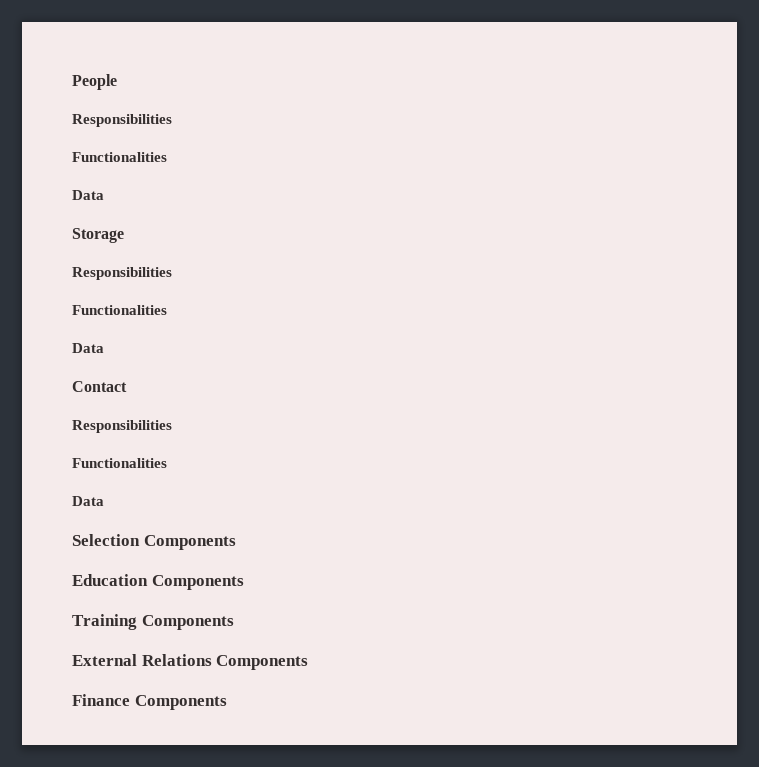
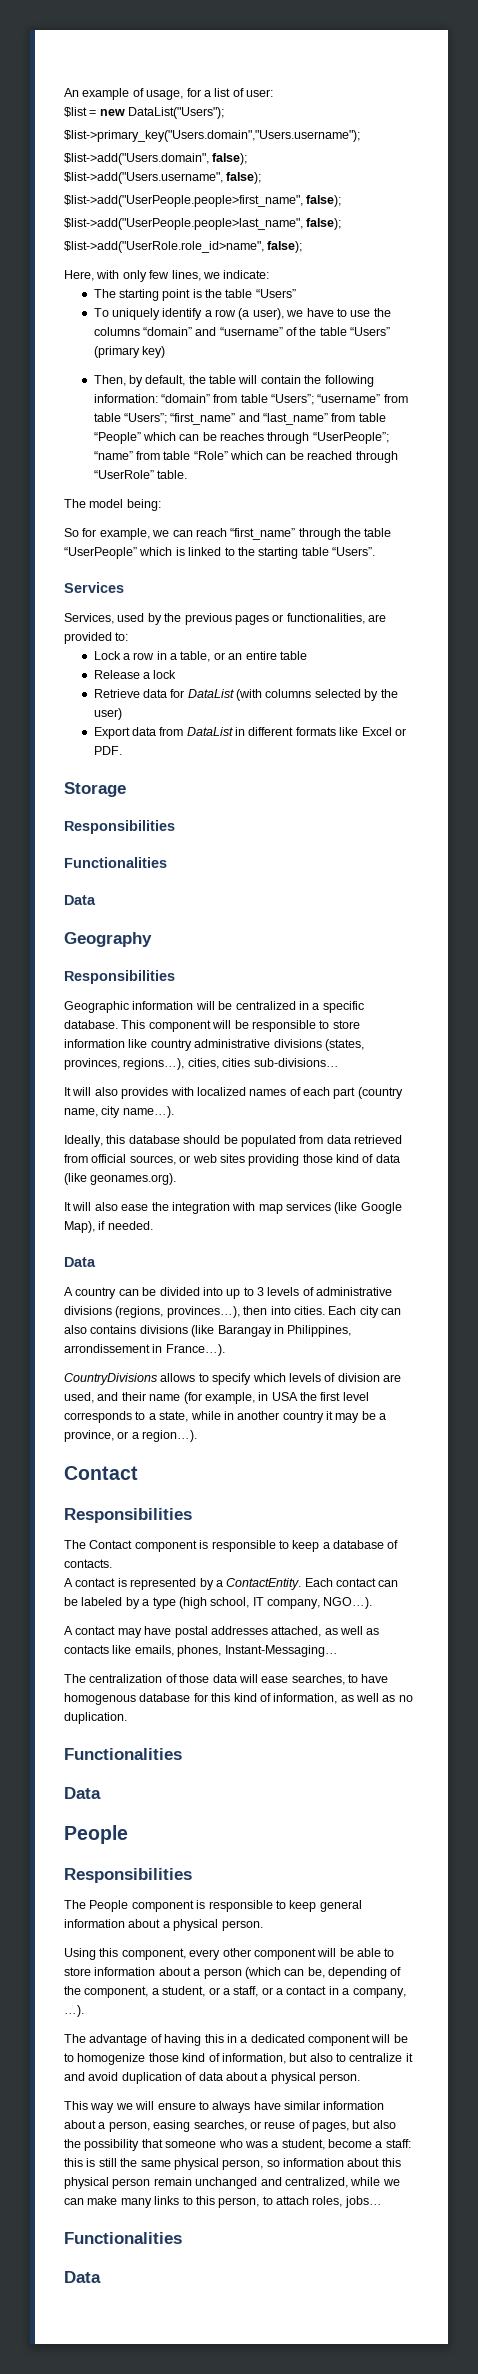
- People
- Responsibilities
- Functionalities
- Data
+ An example of usage, for a list of user:
+ $list = new DataList("Users");
+ $list->primary_key("Users.domain","Users.username");
+ $list->add("Users.domain", false);
+ $list->add("Users.username", false);
+ $list->add("UserPeople.people>first_name", false);
+ $list->add("UserPeople.people>last_name", false);
+ $list->add("UserRole.role_id>name", false);
+ Here, with only few lines, we indicate:
+ The starting point is the table “Users”
+ To uniquely identify a row (a user), we have to use the columns “domain” and “username” of the table “Users” (primary key)
+ Then, by default, the table will contain the following information: “domain” from table “Users”; “username” from table “Users”; “first_name” and “last_name” from table “People” which can be reaches through “UserPeople”; “name” from table “Role” which can be reached through “UserRole” table.
+ The model being:
+ So for example, we can reach “first_name” through the table “UserPeople” which is linked to the starting table “Users”.
+ Services
+ Services, used by the previous pages or functionalities, are provided to:
+ Lock a row in a table, or an entire table
+ Release a lock
+ Retrieve data for DataList (with columns selected by the user)
+ Export data from DataList in different formats like Excel or PDF.
  Storage
  Responsibilities
  Functionalities
  Data
+ Geography
+ Responsibilities
+ Geographic information will be centralized in a specific database. This component will be responsible to store information like country administrative divisions (states, provinces, regions…), cities, cities sub-divisions…
+ It will also provides with localized names of each part (country name, city name…).
+ Ideally, this database should be populated from data retrieved from official sources, or web sites providing those kind of data (like geonames.org).
+ It will also ease the integration with map services (like Google Map), if needed.
+ Data
+ A country can be divided into up to 3 levels of administrative divisions (regions, provinces…), then into cities. Each city can also contains divisions (like Barangay in Philippines, arrondissement in France…).
+ CountryDivisions allows to specify which levels of division are used, and their name (for example, in USA the first level corresponds to a state, while in another country it may be a province, or a region…).
  Contact
  Responsibilities
+ The Contact component is responsible to keep a database of contacts.
+ A contact is represented by a ContactEntity. Each contact can be labeled by a type (high school, IT company, NGO…).
+ A contact may have postal addresses attached, as well as contacts like emails, phones, Instant-Messaging…
+ The centralization of those data will ease searches, to have homogenous database for this kind of information, as well as no duplication.
  Functionalities
  Data
- Selection Components
- Education Components
- Training Components
- External Relations Components
- Finance Components
+ People
+ Responsibilities
+ The People component is responsible to keep general information about a physical person.
+ Using this component, every other component will be able to store information about a person (which can be, depending of the component, a student, or a staff, or a contact in a company, …).
+ The advantage of having this in a dedicated component will be to homogenize those kind of information, but also to centralize it and avoid duplication of data about a physical person.
+ This way we will ensure to always have similar information about a person, easing searches, or reuse of pages, but also the possibility that someone who was a student, become a staff: this is still the same physical person, so information about this physical person remain unchanged and centralized, while we can make many links to this person, to attach roles, jobs…
+ Functionalities
+ Data

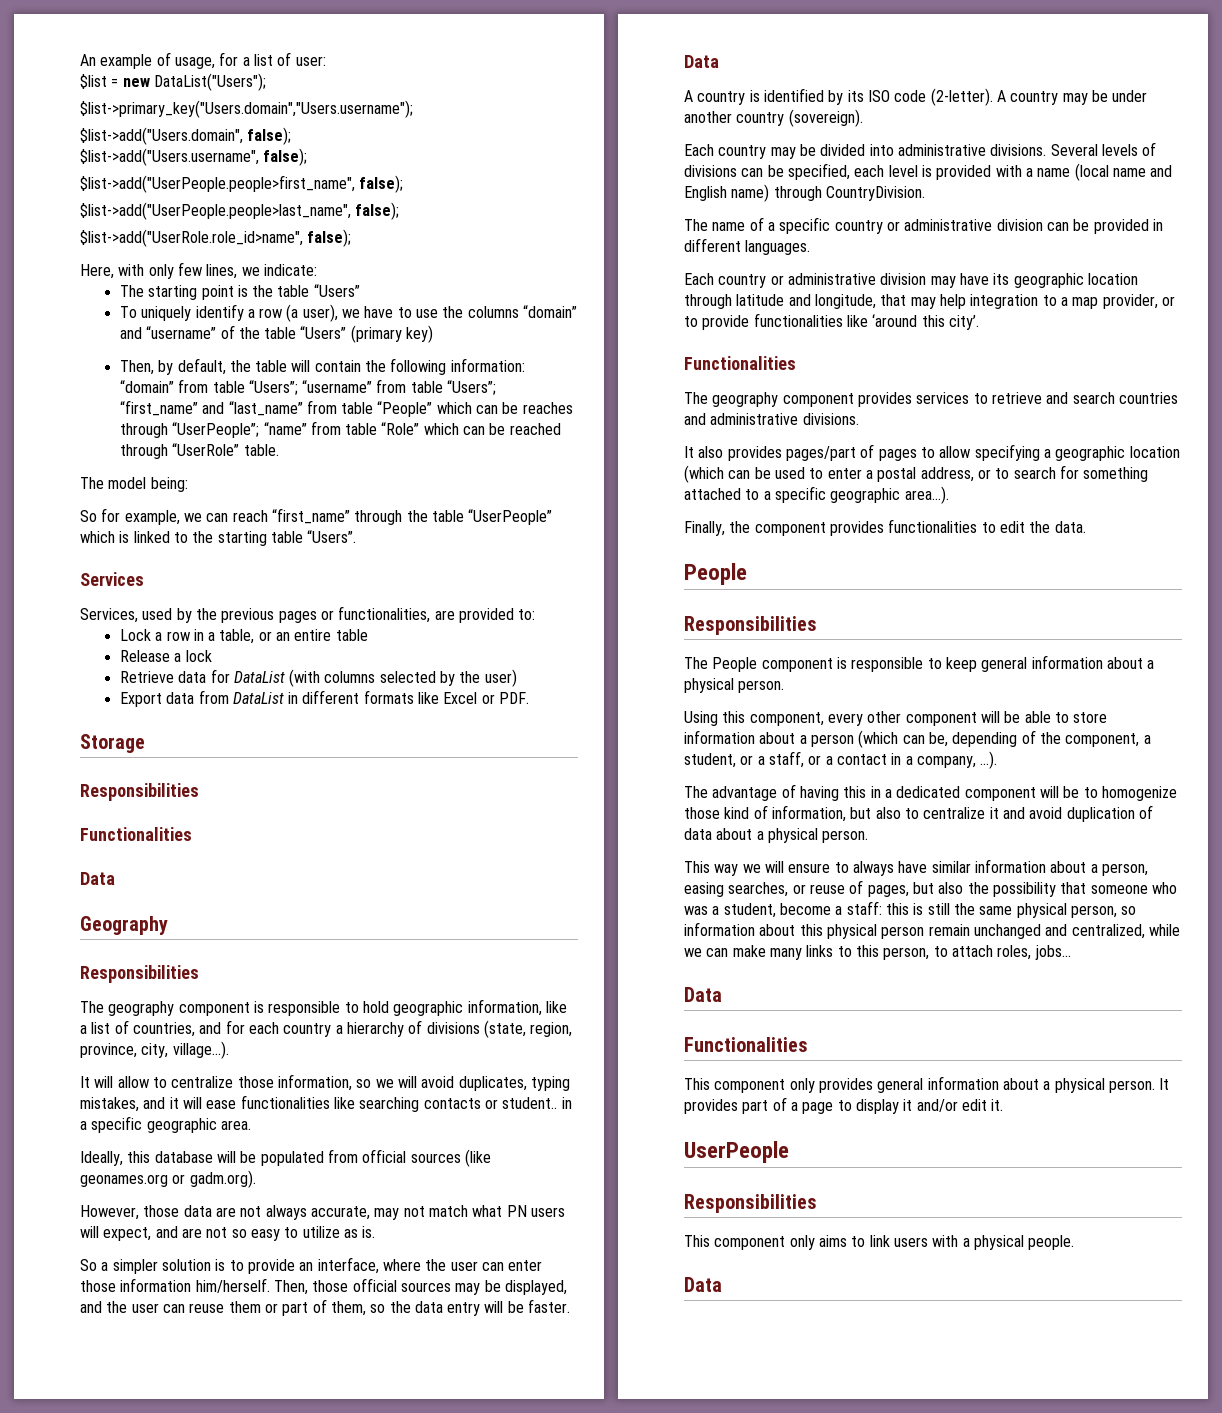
- Geographic information will be centralized in a specific database. This component will be responsible to store information like country administrative divisions (states, provinces, regions…), cities, cities sub-divisions…
- It will also provides with localized names of each part (country name, city name…).
+ The geography component is responsible to hold geographic information, like a list of countries, and for each country a hierarchy of divisions (state, region, province, city, village…).
+ It will allow to centralize those information, so we will avoid duplicates, typing mistakes, and it will ease functionalities like searching contacts or student.. in a specific geographic area.
- Ideally, this database should be populated from data retrieved from official sources, or web sites providing those kind of data (like geonames.org).
- It will also ease the integration with map services (like Google Map), if needed.
+ Ideally, this database will be populated from official sources (like geonames.org or gadm.org).
+ However, those data are not always accurate, may not match what PN users will expect, and are not so easy to utilize as is.
+ So a simpler solution is to provide an interface, where the user can enter those information him/herself. Then, those official sources may be displayed, and the user can reuse them or part of them, so the data entry will be faster.
  Data
- A country can be divided into up to 3 levels of administrative divisions (regions, provinces…), then into cities. Each city can also contains divisions (like Barangay in Philippines, arrondissement in France…).
- CountryDivisions allows to specify which levels of division are used, and their name (for example, in USA the first level corresponds to a state, while in another country it may be a province, or a region…).
- Contact
- Responsibilities
- The Contact component is responsible to keep a database of contacts.
- A contact is represented by a ContactEntity. Each contact can be labeled by a type (high school, IT company, NGO…).
- A contact may have postal addresses attached, as well as contacts like emails, phones, Instant-Messaging…
- The centralization of those data will ease searches, to have homogenous database for this kind of information, as well as no duplication.
+ A country is identified by its ISO code (2-letter). A country may be under another country (sovereign).
+ Each country may be divided into administrative divisions. Several levels of divisions can be specified, each level is provided with a name (local name and English name) through CountryDivision.
+ The name of a specific country or administrative division can be provided in different languages.
+ Each country or administrative division may have its geographic location through latitude and longitude, that may help integration to a map provider, or to provide functionalities like ‘around this city’.
  Functionalities
- Data
+ The geography component provides services to retrieve and search countries and administrative divisions.
+ It also provides pages/part of pages to allow specifying a geographic location (which can be used to enter a postal address, or to search for something attached to a specific geographic area…).
+ Finally, the component provides functionalities to edit the data.
  this is still the same physical person, so information about this physical person remain unchanged and centralized, while we can make many links to this person, to attach roles, jobs…
+ Data
  Functionalities
+ This component only provides general information about a physical person. It provides part of a page to display it and/or edit it.
+ UserPeople
+ Responsibilities
+ This component only aims to link users with a physical people.

